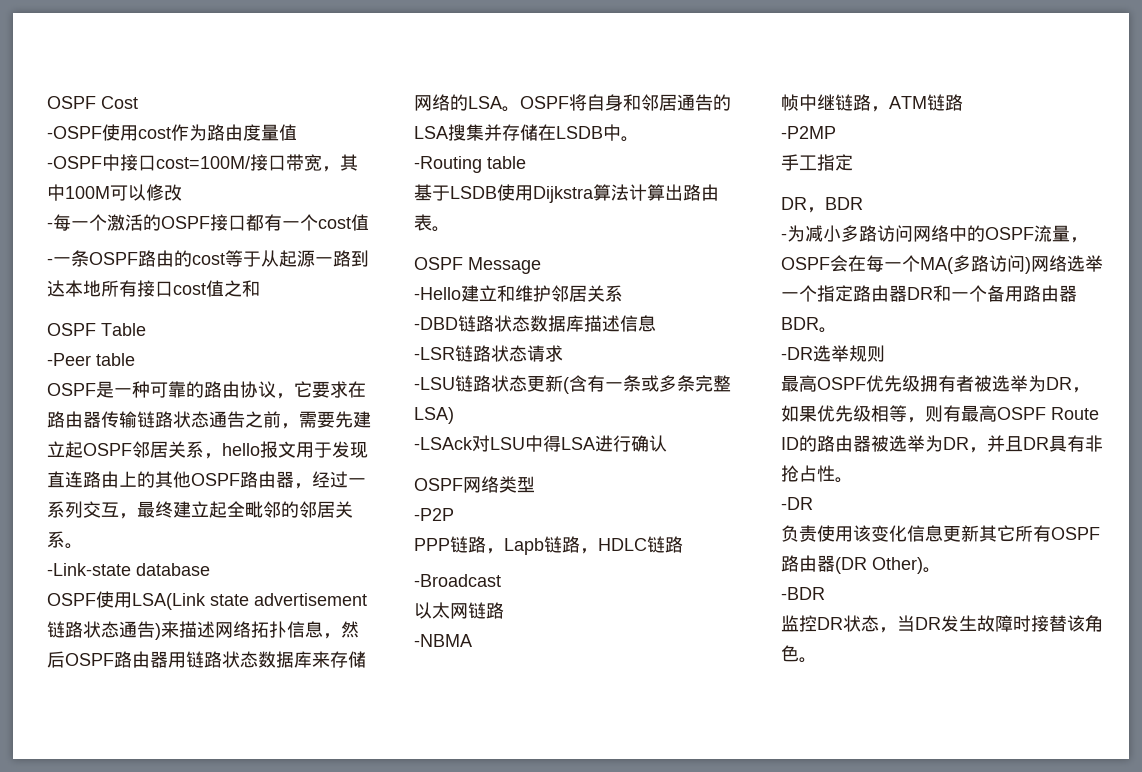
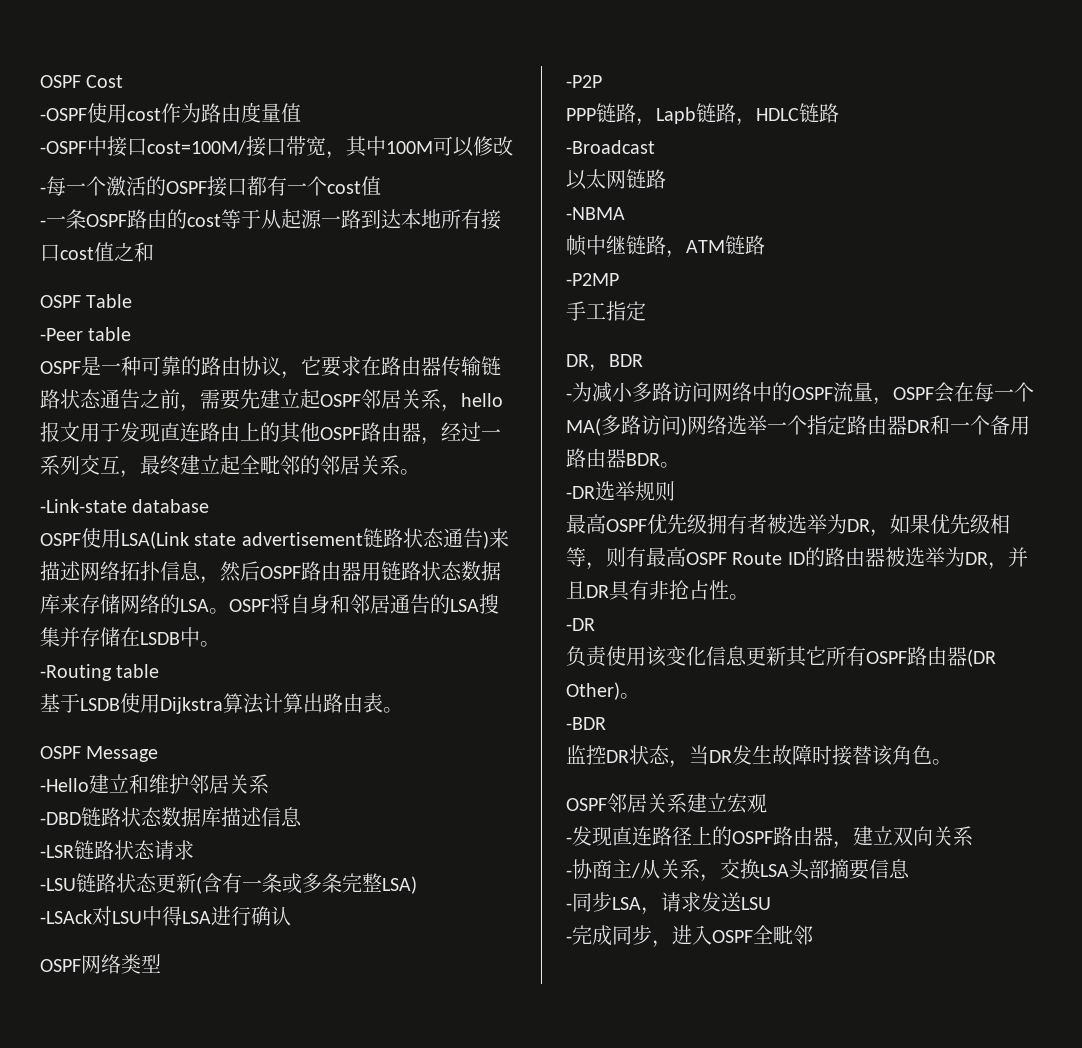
+ OSPF邻居关系建立宏观
+ -发现直连路径上的OSPF路由器，建立双向关系
+ -协商主/从关系，交换LSA头部摘要信息
+ -同步LSA，请求发送LSU
+ -完成同步，进入OSPF全毗邻

